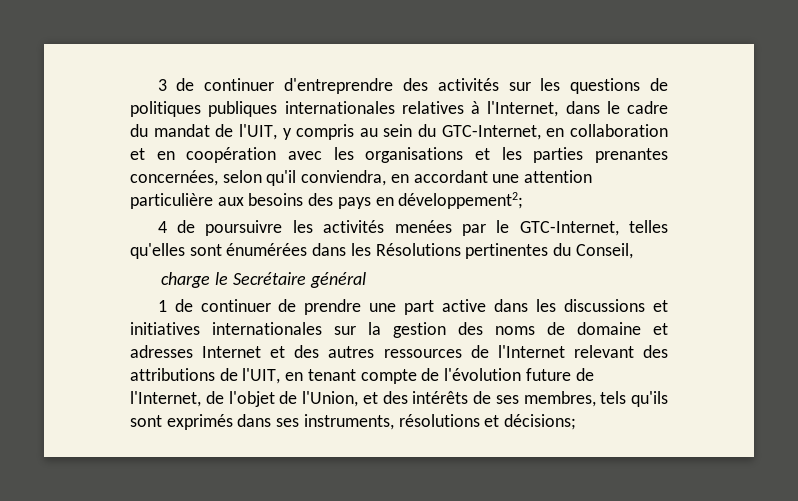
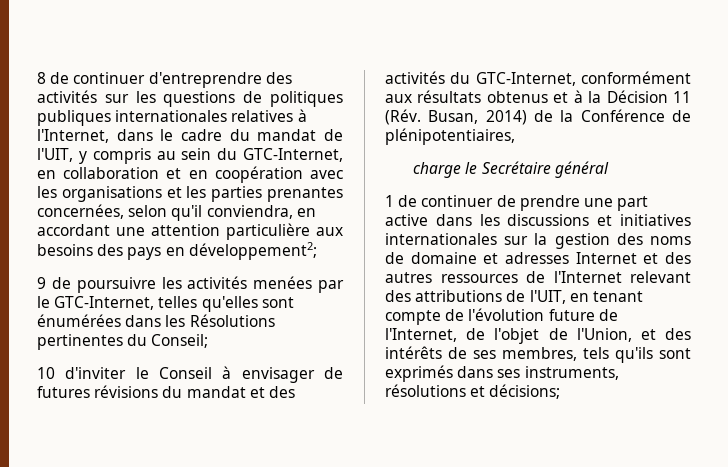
- 3 de continuer d'entreprendre des activités sur les questions de politiques publiques internationales relatives à l'Internet, dans le cadre du mandat de l'UIT, y compris au sein du GTC-Internet, en collaboration et en coopération avec les organisations et les parties prenantes concernées, selon qu'il conviendra, en accordant une attention particulière aux besoins des pays en développement2;
+ 8 de continuer d'entreprendre des activités sur les questions de politiques publiques internationales relatives à l'Internet, dans le cadre du mandat de l'UIT, y compris au sein du GTC-Internet, en collaboration et en coopération avec les organisations et les parties prenantes concernées, selon qu'il conviendra, en accordant une attention particulière aux besoins des pays en développement2;
- 4 de poursuivre les activités menées par le GTC-Internet, telles qu'elles sont énumérées dans les Résolutions pertinentes du Conseil,
+ 9 de poursuivre les activités menées par le GTC-Internet, telles qu'elles sont énumérées dans les Résolutions pertinentes du Conseil;
+ 10 d'inviter le Conseil à envisager de futures révisions du mandat et des activités du GTC-Internet, conformément aux résultats obtenus et à la Décision 11 (Rév. Busan, 2014) de la Conférence de plénipotentiaires,

